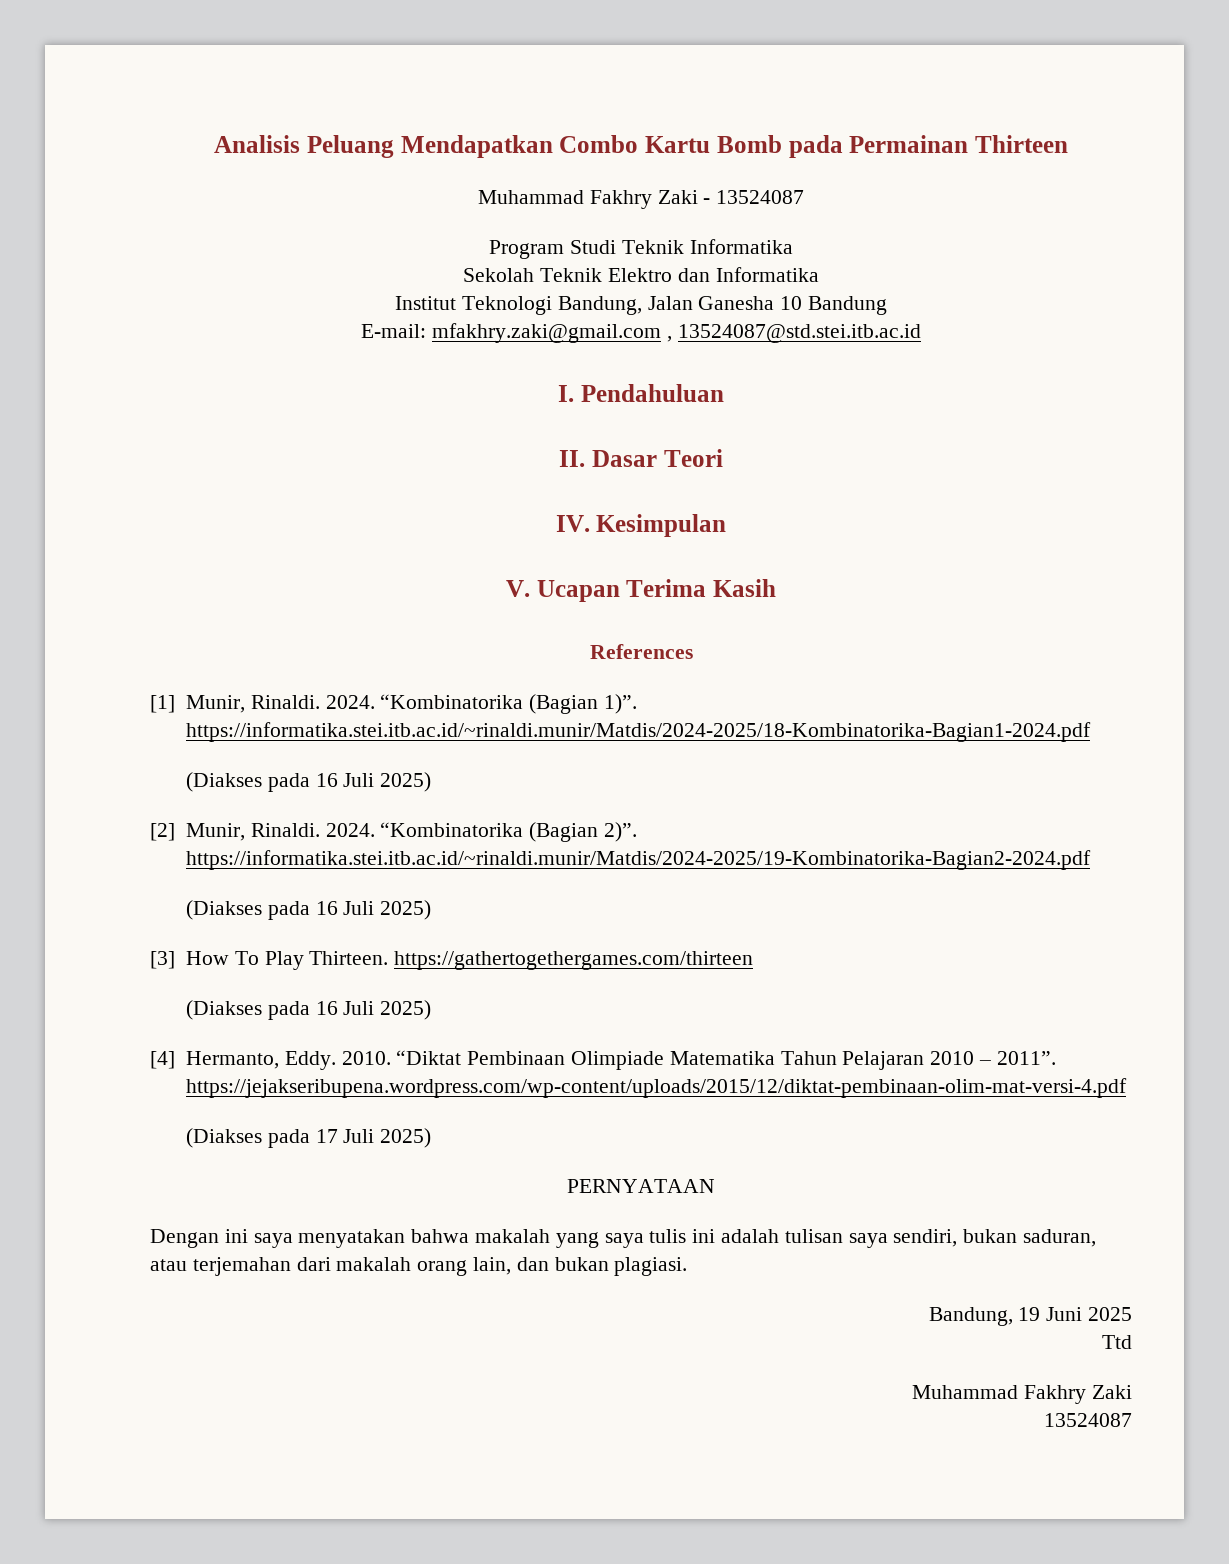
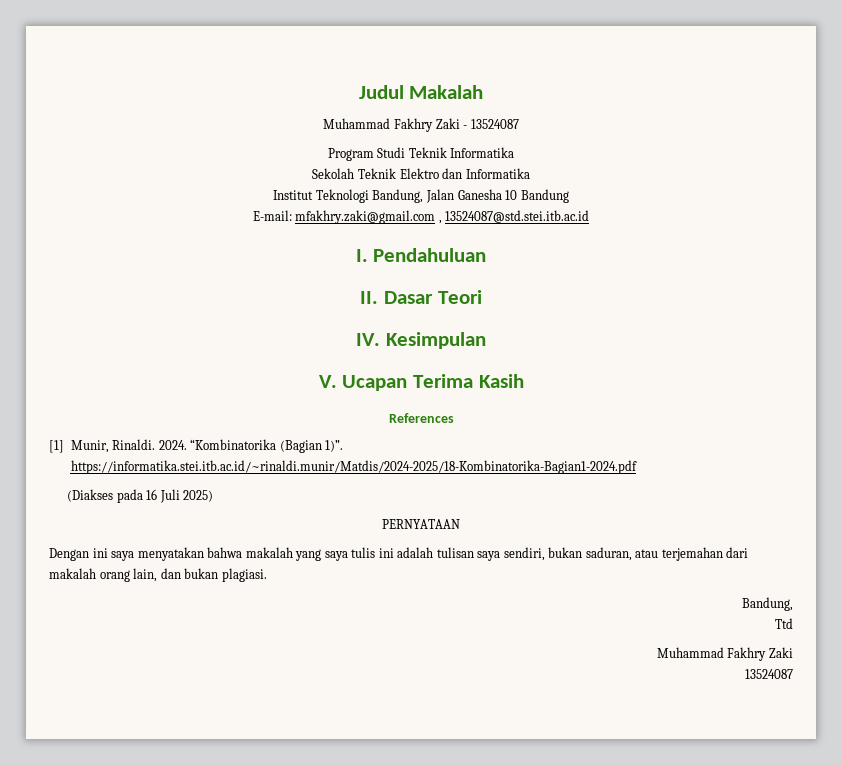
- Analisis Peluang Mendapatkan Combo Kartu Bomb pada Permainan Thirteen
+ Judul Makalah
- [2] Munir, Rinaldi. 2024. “Kombinatorika (Bagian 2)”. https://informatika.stei.itb.ac.id/~rinaldi.munir/Matdis/2024-2025/19-Kombinatorika-Bagian2-2024.pdf
- (Diakses pada 16 Juli 2025)
- [3] How To Play Thirteen. https://gathertogethergames.com/thirteen
- (Diakses pada 16 Juli 2025)
- [4] Hermanto, Eddy. 2010. “Diktat Pembinaan Olimpiade Matematika Tahun Pelajaran 2010 – 2011”. https://jejakseribupena.wordpress.com/wp-content/uploads/2015/12/diktat-pembinaan-olim-mat-versi-4.pdf
- (Diakses pada 17 Juli 2025)
  Dengan ini saya menyatakan bahwa makalah yang saya tulis ini adalah tulisan saya sendiri, bukan saduran, atau terjemahan dari makalah orang lain, dan bukan plagiasi.
- Bandung, 19 Juni 2025
+ Bandung,

